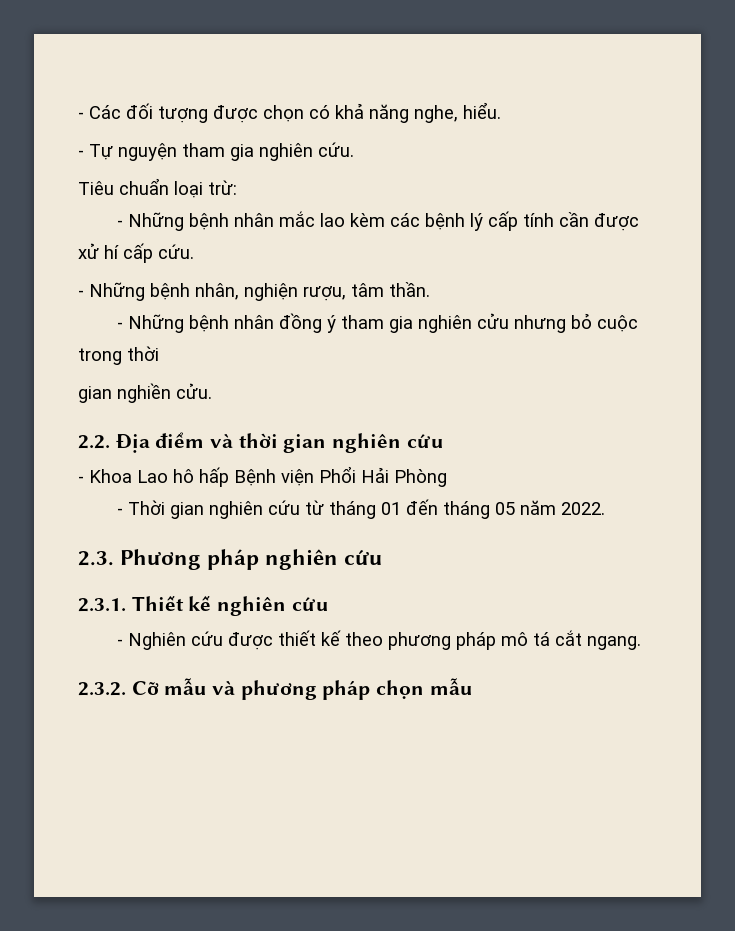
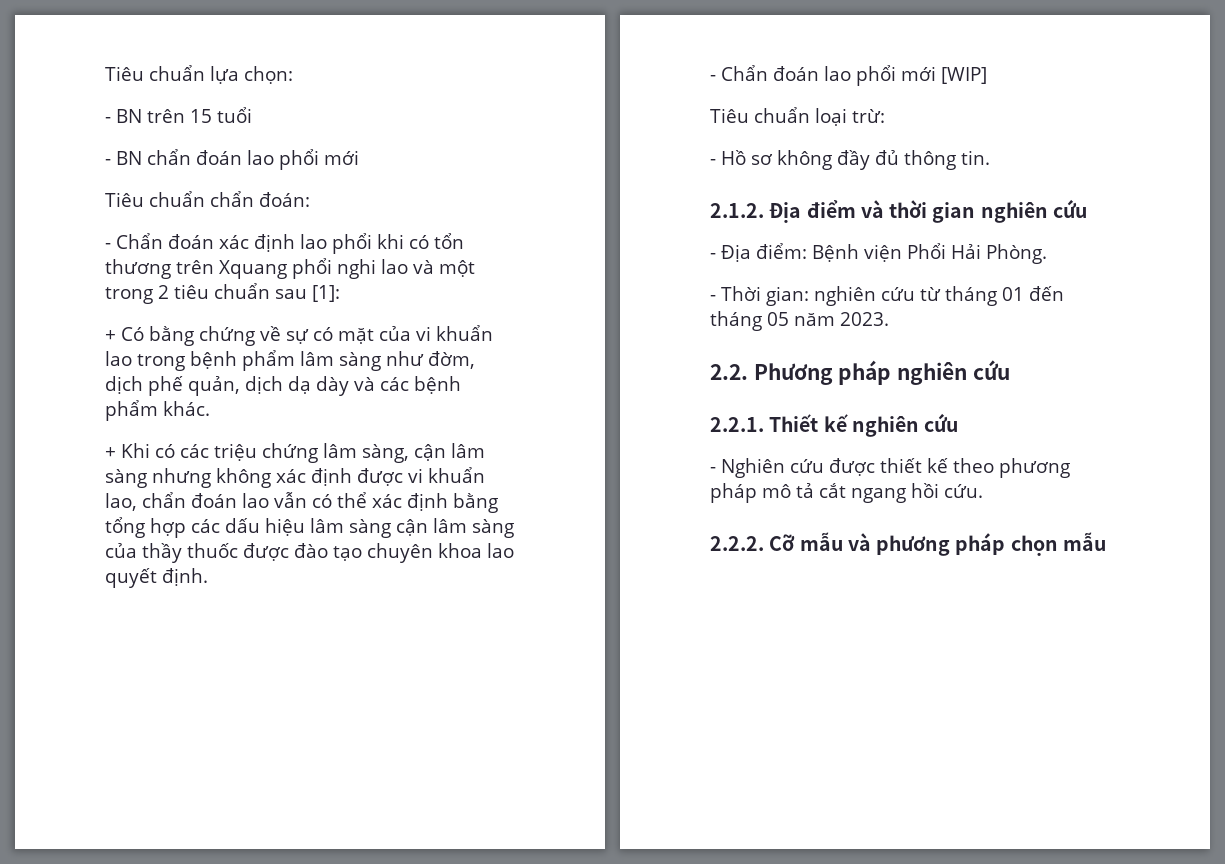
- - Các đối tượng được chọn có khả năng nghe, hiểu.
- - Tự nguyện tham gia nghiên cứu.
+ Tiêu chuẩn lựa chọn:
+ - BN trên 15 tuổi
+ - BN chẩn đoán lao phổi mới
+ Tiêu chuẩn chẩn đoán:
+ - Chẩn đoán xác định lao phổi khi có tổn thương trên Xquang phổi nghi lao và một trong 2 tiêu chuẩn sau [1]:
+ + Có bằng chứng về sự có mặt của vi khuẩn lao trong bệnh phẩm lâm sàng như đờm, dịch phế quản, dịch dạ dày và các bệnh phẩm khác.
+ + Khi có các triệu chứng lâm sàng, cận lâm sàng nhưng không xác định được vi khuẩn lao, chẩn đoán lao vẫn có thể xác định bằng tổng hợp các dấu hiệu lâm sàng cận lâm sàng của thầy thuốc được đào tạo chuyên khoa lao quyết định.
+ - Chẩn đoán lao phổi mới [WIP]
- - Những bệnh nhân mắc lao kèm các bệnh lý cấp tính cần được xử hí cấp cứu.
- - Những bệnh nhân, nghiện rượu, tâm thần.
- - Những bệnh nhân đồng ý tham gia nghiên cửu nhưng bỏ cuộc trong thời
- gian nghiền cửu.
- 2.2. Địa điểm và thời gian nghiên cứu
+ - Hồ sơ không đầy đủ thông tin.
+ 2.1.2. Địa điểm và thời gian nghiên cứu
- - Khoa Lao hô hấp Bệnh viện Phổi Hải Phòng
+ - Địa điểm: Bệnh viện Phổi Hải Phòng.
- - Thời gian nghiên cứu từ tháng 01 đến tháng 05 năm 2022.
- 2.3. Phương pháp nghiên cứu
+ - Thời gian: nghiên cứu từ tháng 01 đến tháng 05 năm 2023.
+ 2.2. Phương pháp nghiên cứu
- 2.3.1. Thiết kế nghiên cứu
+ 2.2.1. Thiết kế nghiên cứu
- - Nghiên cứu được thiết kế theo phương pháp mô tá cắt ngang.
- 2.3.2. Cỡ mẫu và phương pháp chọn mẫu
+ - Nghiên cứu được thiết kế theo phương pháp mô tả cắt ngang hồi cứu.
+ 2.2.2. Cỡ mẫu và phương pháp chọn mẫu

